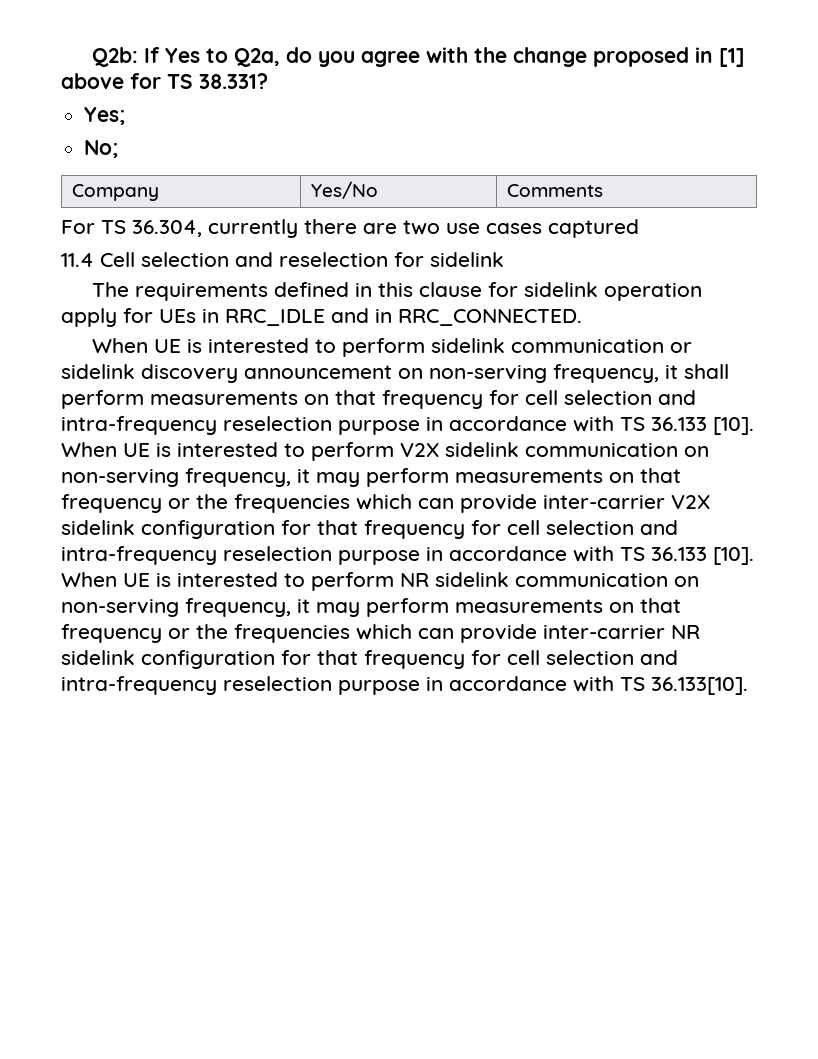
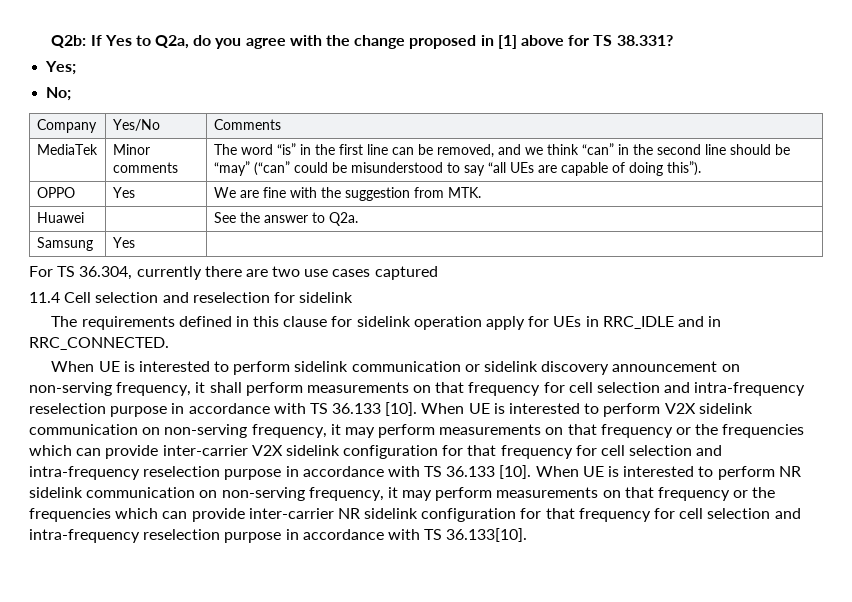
+ MediaTek | Minor comments | The word “is” in the first line can be removed, and we think “can” in the second line should be “may” (“can” could be misunderstood to say “all UEs are capable of doing this”).
+ OPPO | Yes | We are fine with the suggestion from MTK.
+ Huawei | | See the answer to Q2a.
+ Samsung | Yes |

